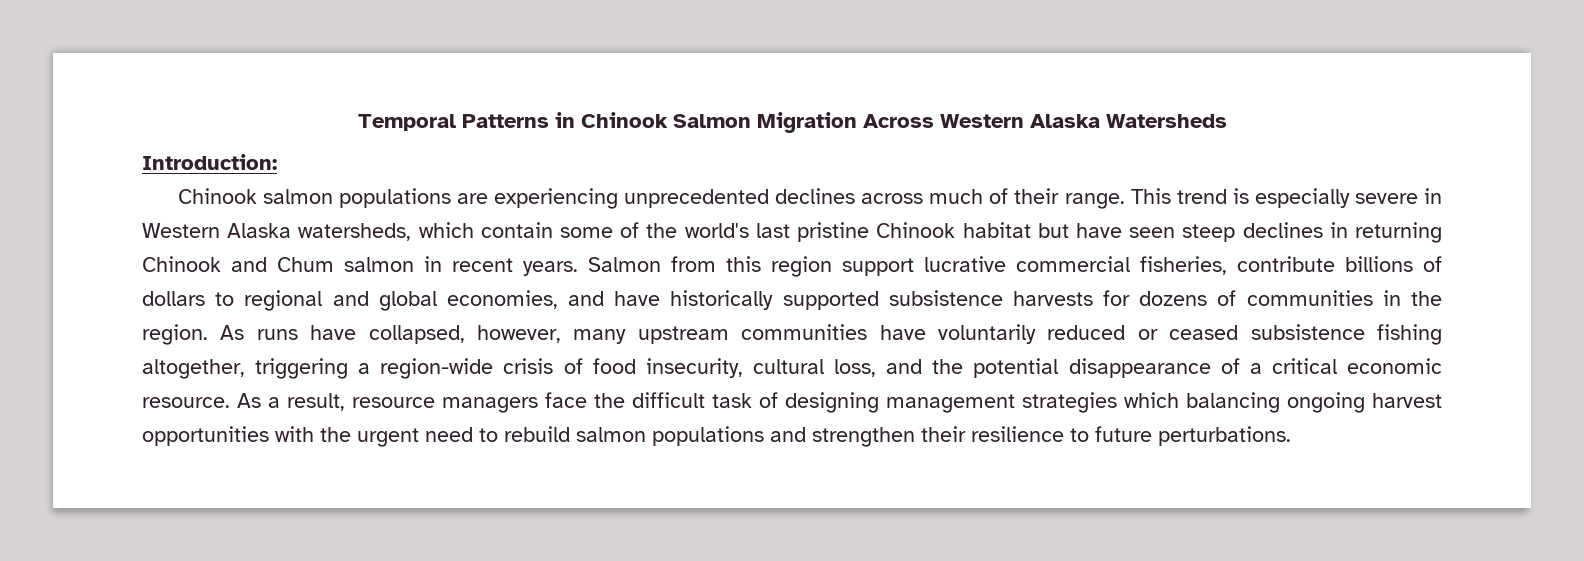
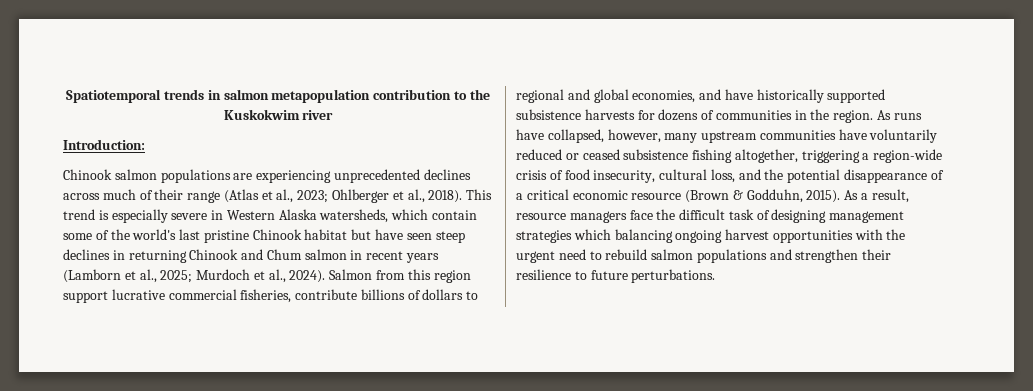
- Temporal Patterns in Chinook Salmon Migration Across Western Alaska Watersheds
+ Spatiotemporal trends in salmon metapopulation contribution to the Kuskokwim river
- Chinook salmon populations are experiencing unprecedented declines across much of their range.
+ Chinook salmon populations are experiencing unprecedented declines across much of their range (Atlas et al., 2023; Ohlberger et al., 2018).
- This trend is especially severe in Western Alaska watersheds, which contain some of the world's last pristine Chinook habitat but have seen steep declines in returning Chinook and Chum salmon in recent years.
+ This trend is especially severe in Western Alaska watersheds, which contain some of the world's last pristine Chinook habitat but have seen steep declines in returning Chinook and Chum salmon in recent years (Lamborn et al., 2025; Murdoch et al., 2024).
- As runs have collapsed, however, many upstream communities have voluntarily reduced or ceased subsistence fishing altogether, triggering a region-wide crisis of food insecurity, cultural loss, and the potential disappearance of a critical economic resource.
+ As runs have collapsed, however, many upstream communities have voluntarily reduced or ceased subsistence fishing altogether, triggering a region-wide crisis of food insecurity, cultural loss, and the potential disappearance of a critical economic resource (Brown & Godduhn, 2015).

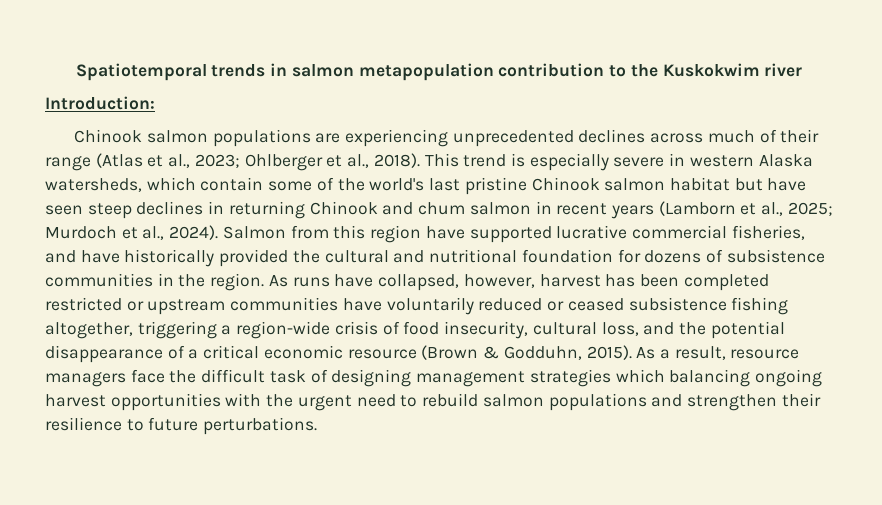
- This trend is especially severe in Western Alaska watersheds, which contain some of the world's last pristine Chinook habitat but have seen steep declines in returning Chinook and Chum salmon in recent years (Lamborn et al., 2025; Murdoch et al., 2024).
+ This trend is especially severe in western Alaska watersheds, which contain some of the world's last pristine Chinook salmon habitat but have seen steep declines in returning Chinook and chum salmon in recent years (Lamborn et al., 2025; Murdoch et al., 2024).
- Salmon from this region support lucrative commercial fisheries, contribute billions of dollars to regional and global economies, and have historically supported subsistence harvests for dozens of communities in the region.
+ Salmon from this region have supported lucrative commercial fisheries, and have historically provided the cultural and nutritional foundation for dozens of subsistence communities in the region.
- As runs have collapsed, however, many upstream communities have voluntarily reduced or ceased subsistence fishing altogether, triggering a region-wide crisis of food insecurity, cultural loss, and the potential disappearance of a critical economic resource (Brown & Godduhn, 2015).
+ As runs have collapsed, however, harvest has been completed restricted or upstream communities have voluntarily reduced or ceased subsistence fishing altogether, triggering a region-wide crisis of food insecurity, cultural loss, and the potential disappearance of a critical economic resource (Brown & Godduhn, 2015).

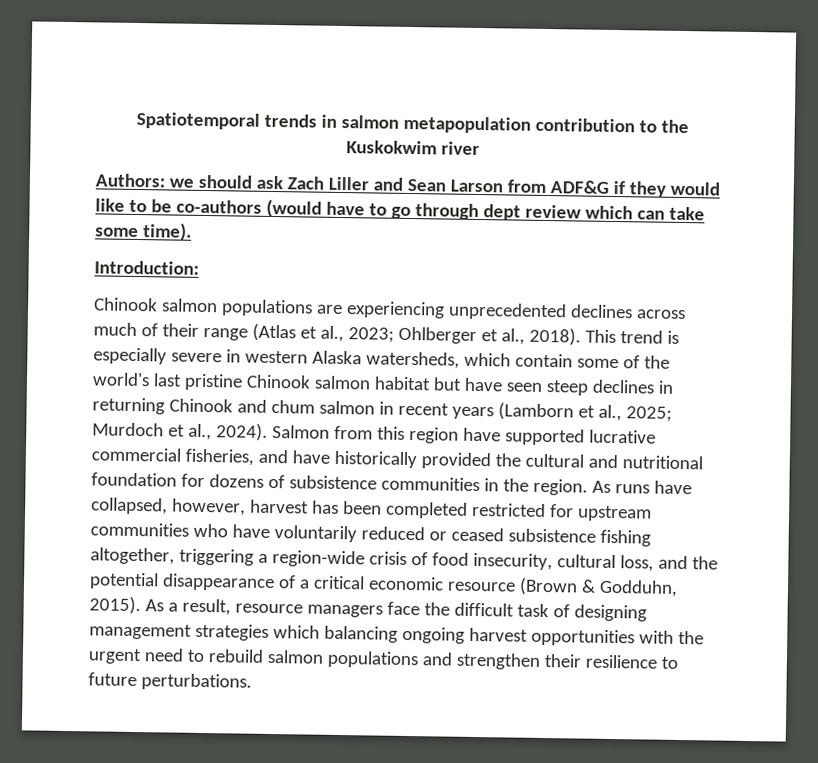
+ Authors: we should ask Zach Liller and Sean Larson from ADF&G if they would like to be co-authors (would have to go through dept review which can take some time).
- As runs have collapsed, however, harvest has been completed restricted or upstream communities have voluntarily reduced or ceased subsistence fishing altogether, triggering a region-wide crisis of food insecurity, cultural loss, and the potential disappearance of a critical economic resource (Brown & Godduhn, 2015).
+ As runs have collapsed, however, harvest has been completed restricted for upstream communities who have voluntarily reduced or ceased subsistence fishing altogether, triggering a region-wide crisis of food insecurity, cultural loss, and the potential disappearance of a critical economic resource (Brown & Godduhn, 2015).

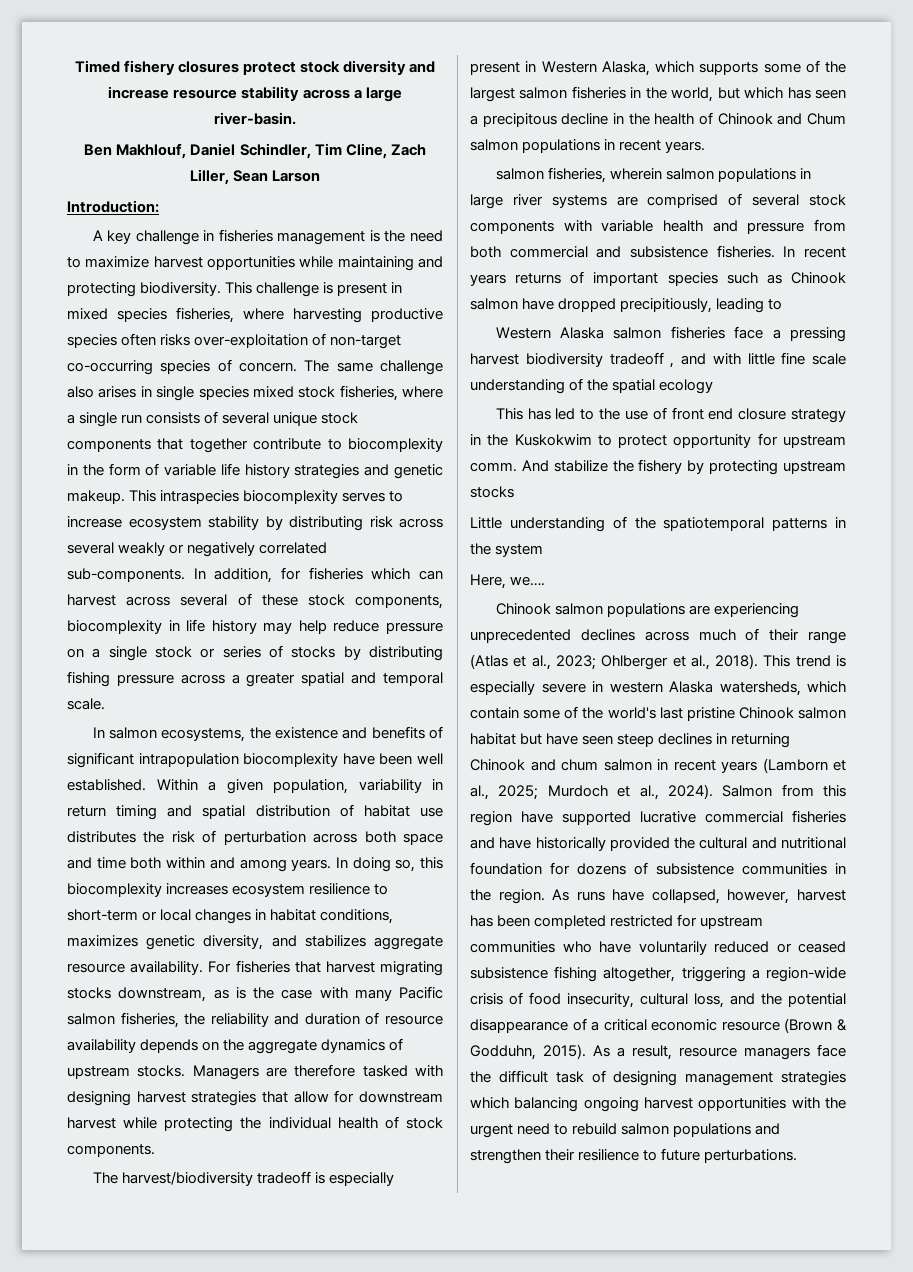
- Spatiotemporal trends in salmon metapopulation contribution to the Kuskokwim river
- Authors: we should ask Zach Liller and Sean Larson from ADF&G if they would like to be co-authors (would have to go through dept review which can take some time).
+ Timed fishery closures protect stock diversity and increase resource stability across a large river-basin.
+ Ben Makhlouf, Daniel Schindler, Tim Cline, Zach Liller, Sean Larson
  Introduction:
+ A key challenge in fisheries management is the need to maximize harvest opportunities while maintaining and protecting biodiversity. This challenge is present in mixed species fisheries, where harvesting productive species often risks over-exploitation of non-target co-occurring species of concern. The same challenge also arises in single species mixed stock fisheries, where a single run consists of several unique stock components that together contribute to biocomplexity in the form of variable life history strategies and genetic makeup. This intraspecies biocomplexity serves to increase ecosystem stability by distributing risk across several weakly or negatively correlated sub-components. In addition, for fisheries which can harvest across several of these stock components, biocomplexity in life history may help reduce pressure on a single stock or series of stocks by distributing fishing pressure across a greater spatial and temporal scale.
+ In salmon ecosystems, the existence and benefits of significant intrapopulation biocomplexity have been well established. Within a given population, variability in return timing and spatial distribution of habitat use distributes the risk of perturbation across both space and time both within and among years. In doing so, this biocomplexity increases ecosystem resilience to short-term or local changes in habitat conditions, maximizes genetic diversity, and stabilizes aggregate resource availability. For fisheries that harvest migrating stocks downstream, as is the case with many Pacific salmon fisheries, the reliability and duration of resource availability depends on the aggregate dynamics of upstream stocks. Managers are therefore tasked with designing harvest strategies that allow for downstream harvest while protecting the individual health of stock components.
+ The harvest/biodiversity tradeoff is especially present in Western Alaska, which supports some of the largest salmon fisheries in the world, but which has seen a precipitous decline in the health of Chinook and Chum salmon populations in recent years.
+ salmon fisheries, wherein salmon populations in large river systems are comprised of several stock components with variable health and pressure from both commercial and subsistence fisheries. In recent years returns of important species such as Chinook salmon have dropped precipitiously, leading to
+ Western Alaska salmon fisheries face a pressing harvest biodiversity tradeoff , and with little fine scale understanding of the spatial ecology
+ This has led to the use of front end closure strategy in the Kuskokwim to protect opportunity for upstream comm. And stabilize the fishery by protecting upstream stocks
+ Little understanding of the spatiotemporal patterns in the system
+ Here, we….
- Salmon from this region have supported lucrative commercial fisheries, and have historically provided the cultural and nutritional foundation for dozens of subsistence communities in the region.
+ Salmon from this region have supported lucrative commercial fisheries and have historically provided the cultural and nutritional foundation for dozens of subsistence communities in the region.

